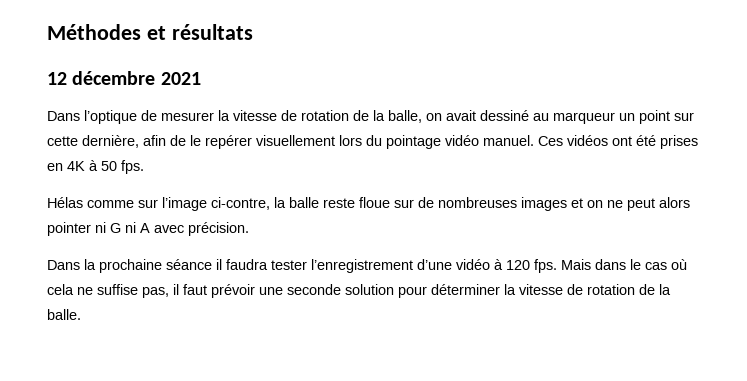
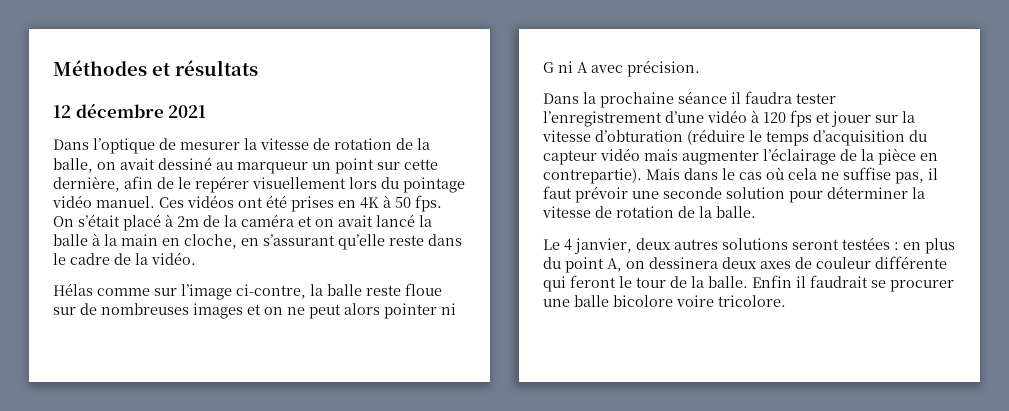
+ On s’était placé à 2m de la caméra et on avait lancé la balle à la main en cloche, en s’assurant qu’elle reste dans le cadre de la vidéo.
- Dans la prochaine séance il faudra tester l’enregistrement d’une vidéo à 120 fps.
+ Dans la prochaine séance il faudra tester l’enregistrement d’une vidéo à 120 fps et jouer sur la vitesse d’obturation (réduire le temps d’acquisition du capteur vidéo mais augmenter l’éclairage de la pièce en contrepartie).
+ Le 4 janvier, deux autres solutions seront testées : en plus du point A, on dessinera deux axes de couleur différente qui feront le tour de la balle. Enfin il faudrait se procurer une balle bicolore voire tricolore.

